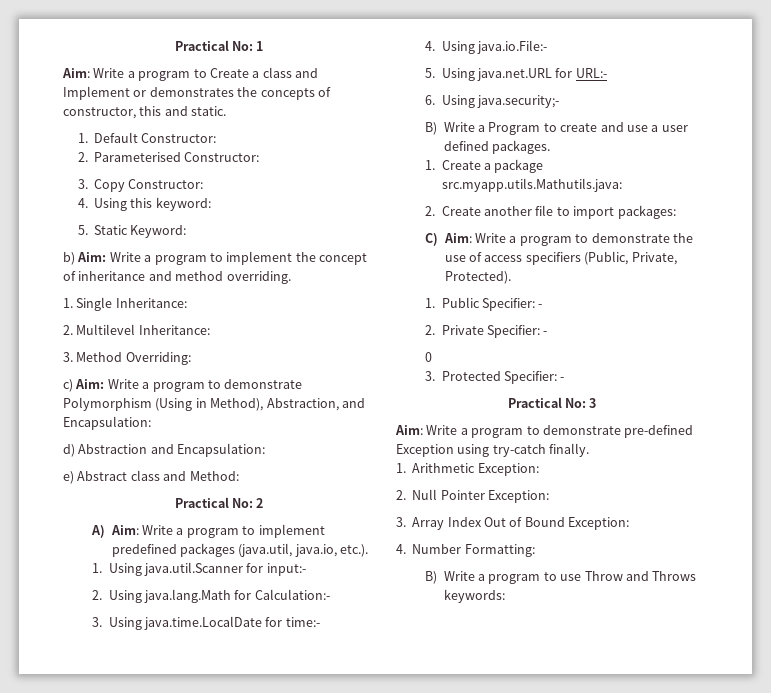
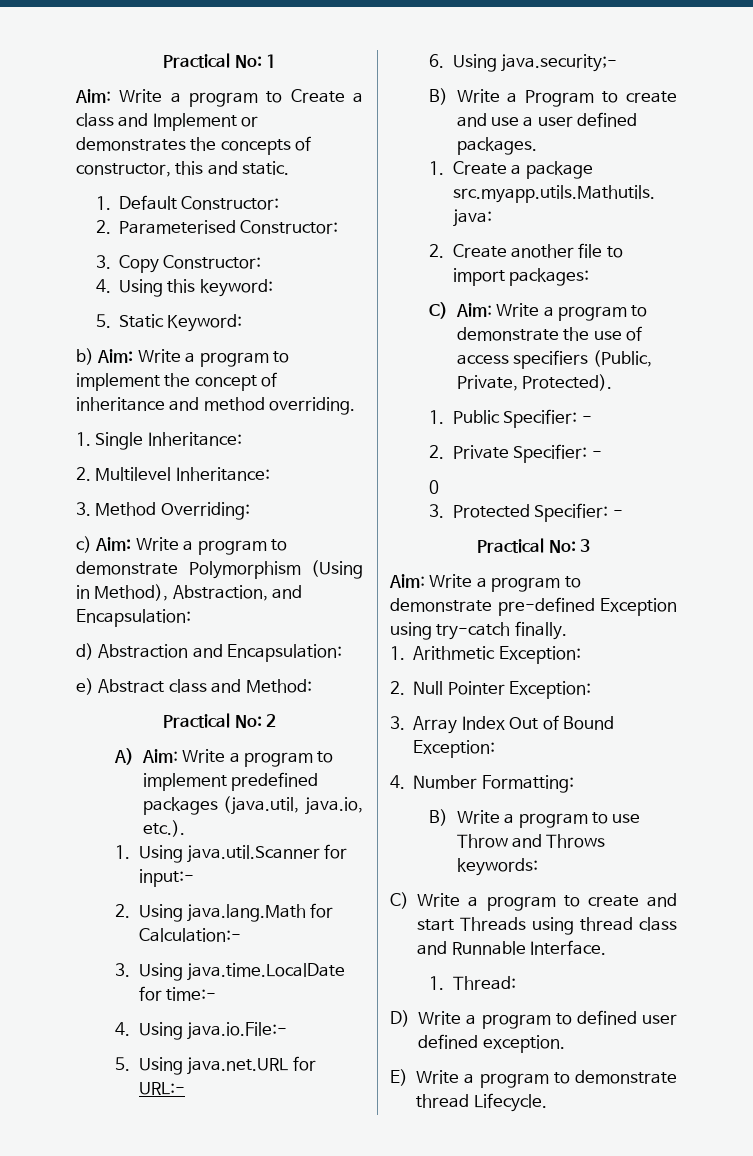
+ C) Write a program to create and start Threads using thread class and Runnable Interface.
+ 1. Thread:
+ D) Write a program to defined user defined exception.
+ E) Write a program to demonstrate thread Lifecycle.

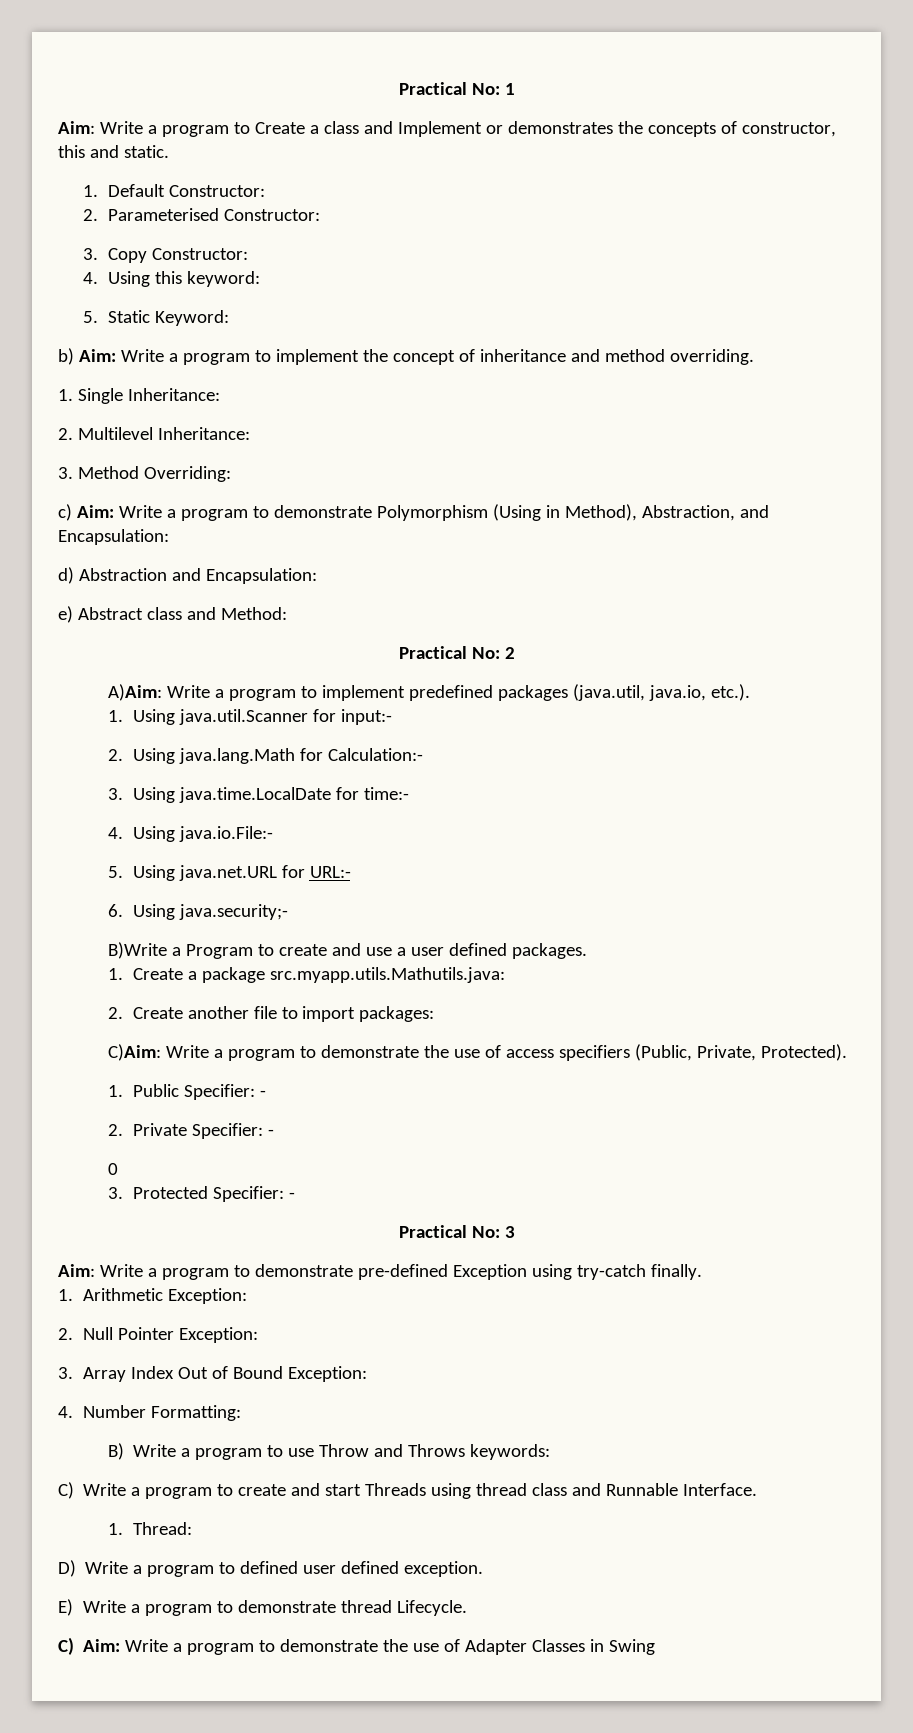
- A) Aim: Write a program to implement predefined packages (java.util, java.io, etc.).
+ A)Aim: Write a program to implement predefined packages (java.util, java.io, etc.).
- B) Write a Program to create and use a user defined packages.
+ B)Write a Program to create and use a user defined packages.
- C) Aim: Write a program to demonstrate the use of access specifiers (Public, Private, Protected).
+ C)Aim: Write a program to demonstrate the use of access specifiers (Public, Private, Protected).
+ C) Aim: Write a program to demonstrate the use of Adapter Classes in Swing

